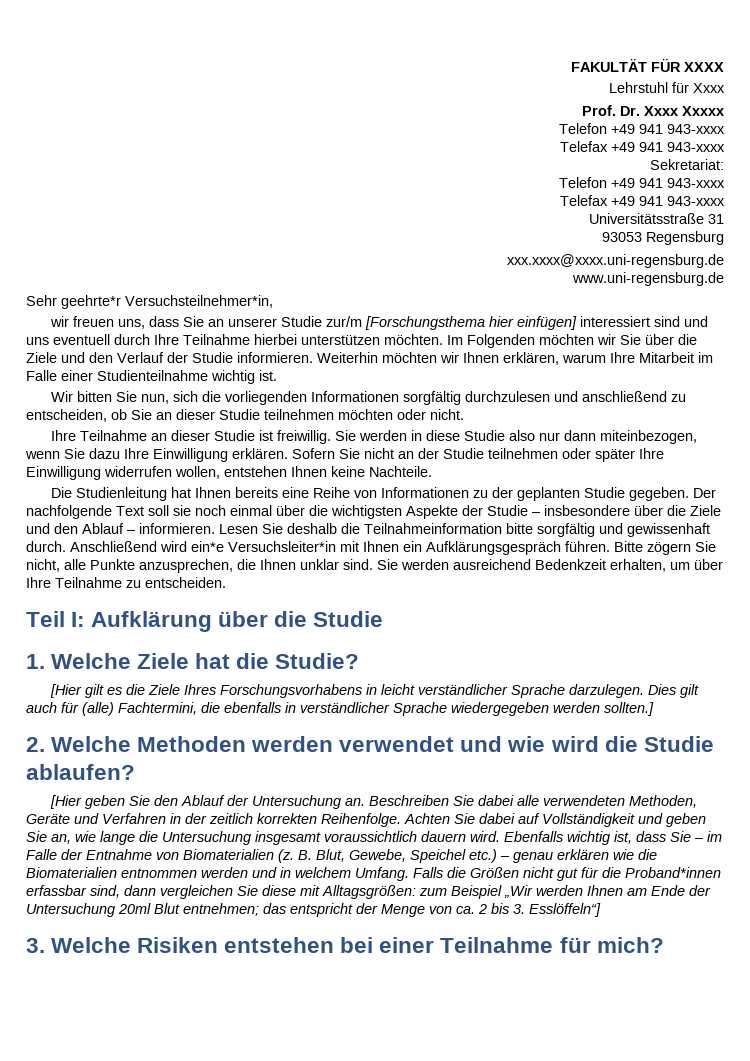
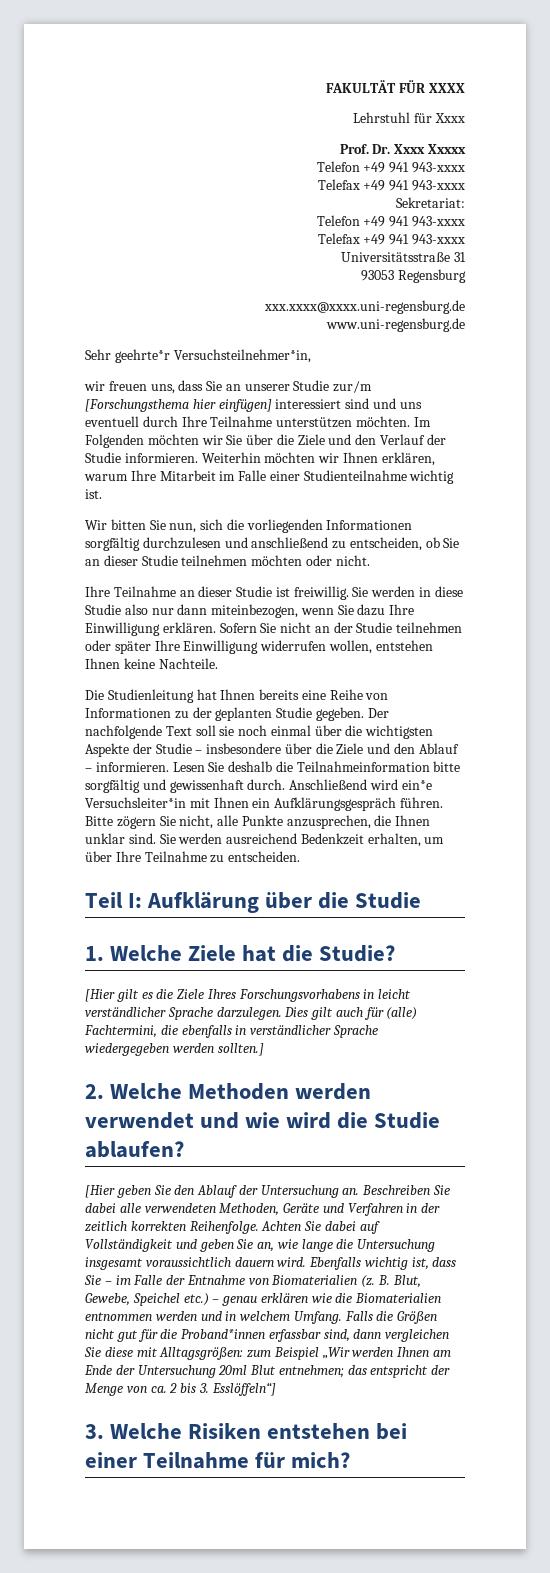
- wir freuen uns, dass Sie an unserer Studie zur/m [Forschungsthema hier einfügen] interessiert sind und uns eventuell durch Ihre Teilnahme hierbei unterstützen möchten.
+ wir freuen uns, dass Sie an unserer Studie zur/m [Forschungsthema hier einfügen] interessiert sind und uns eventuell durch Ihre Teilnahme unterstützen möchten.

